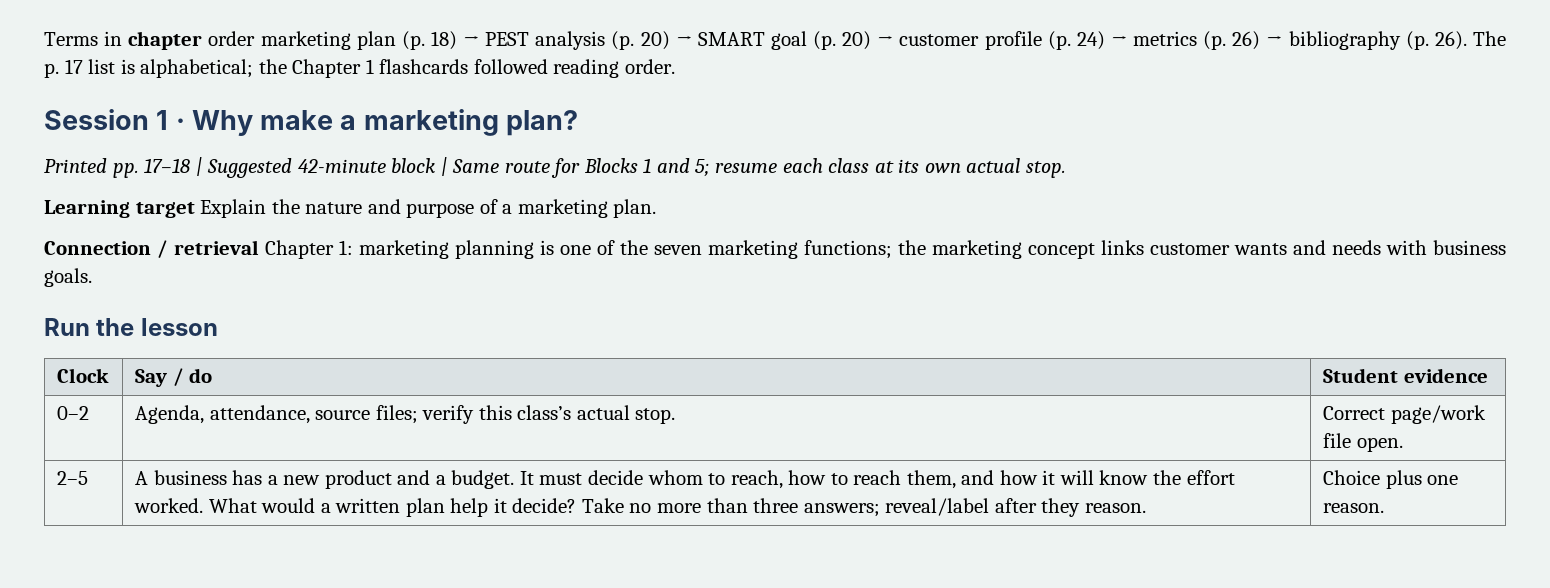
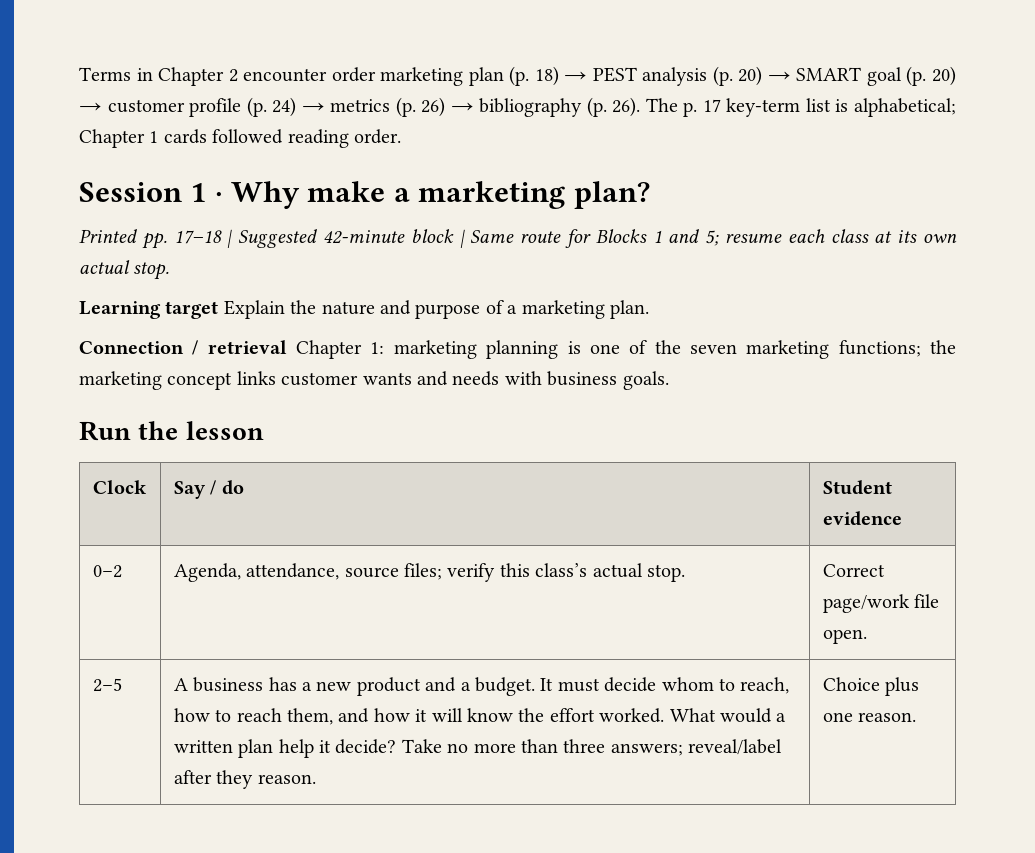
- Terms in chapter order marketing plan (p. 18) → PEST analysis (p. 20) → SMART goal (p. 20) → customer profile (p. 24) → metrics (p. 26) → bibliography (p. 26).
+ Terms in Chapter 2 encounter order marketing plan (p. 18) → PEST analysis (p. 20) → SMART goal (p. 20) → customer profile (p. 24) → metrics (p. 26) → bibliography (p. 26).
- The p. 17 list is alphabetical; the Chapter 1 flashcards followed reading order.
+ The p. 17 key-term list is alphabetical; Chapter 1 cards followed reading order.

